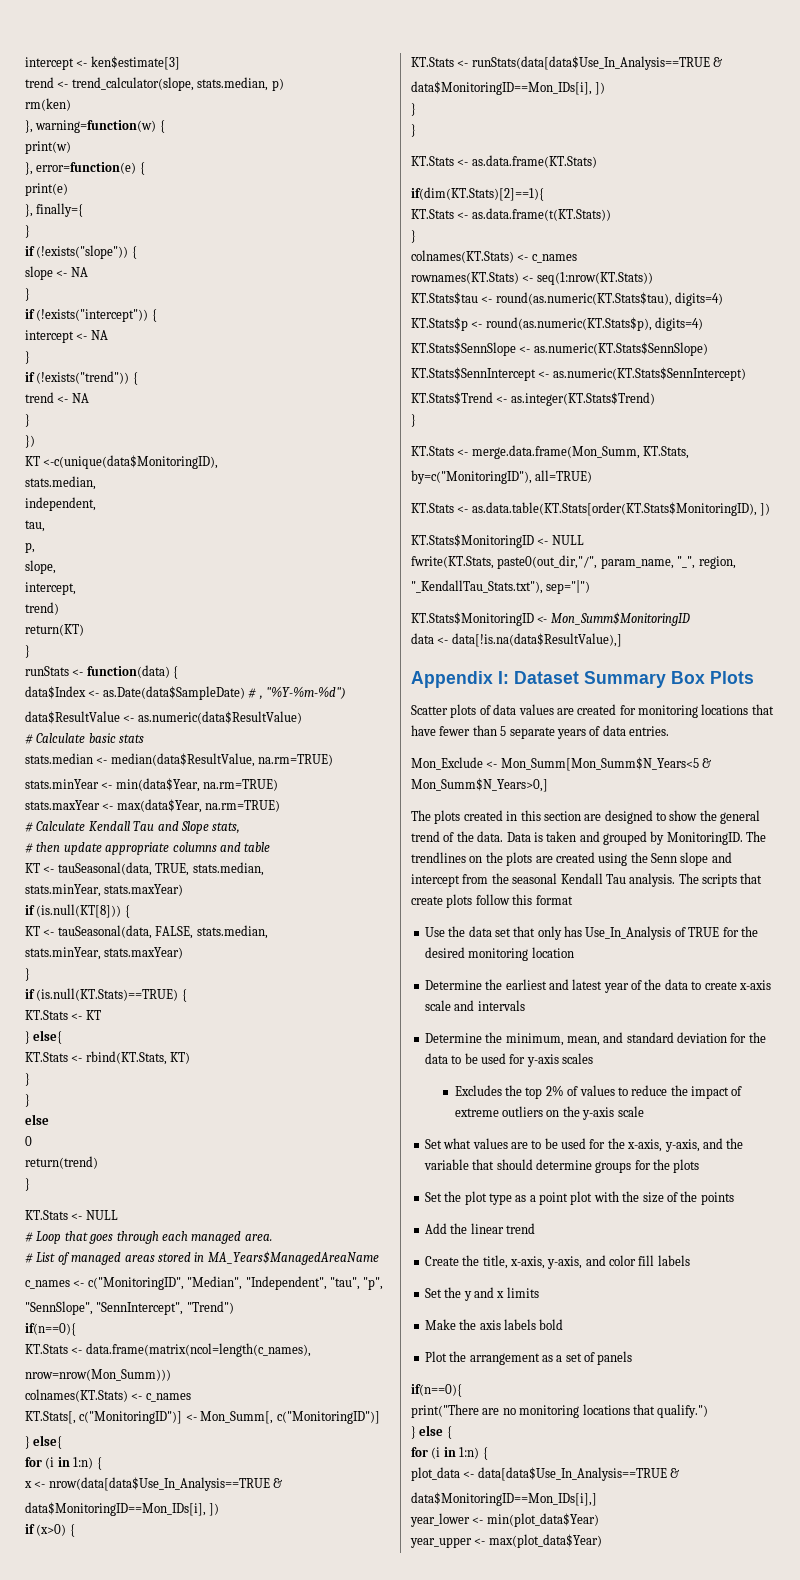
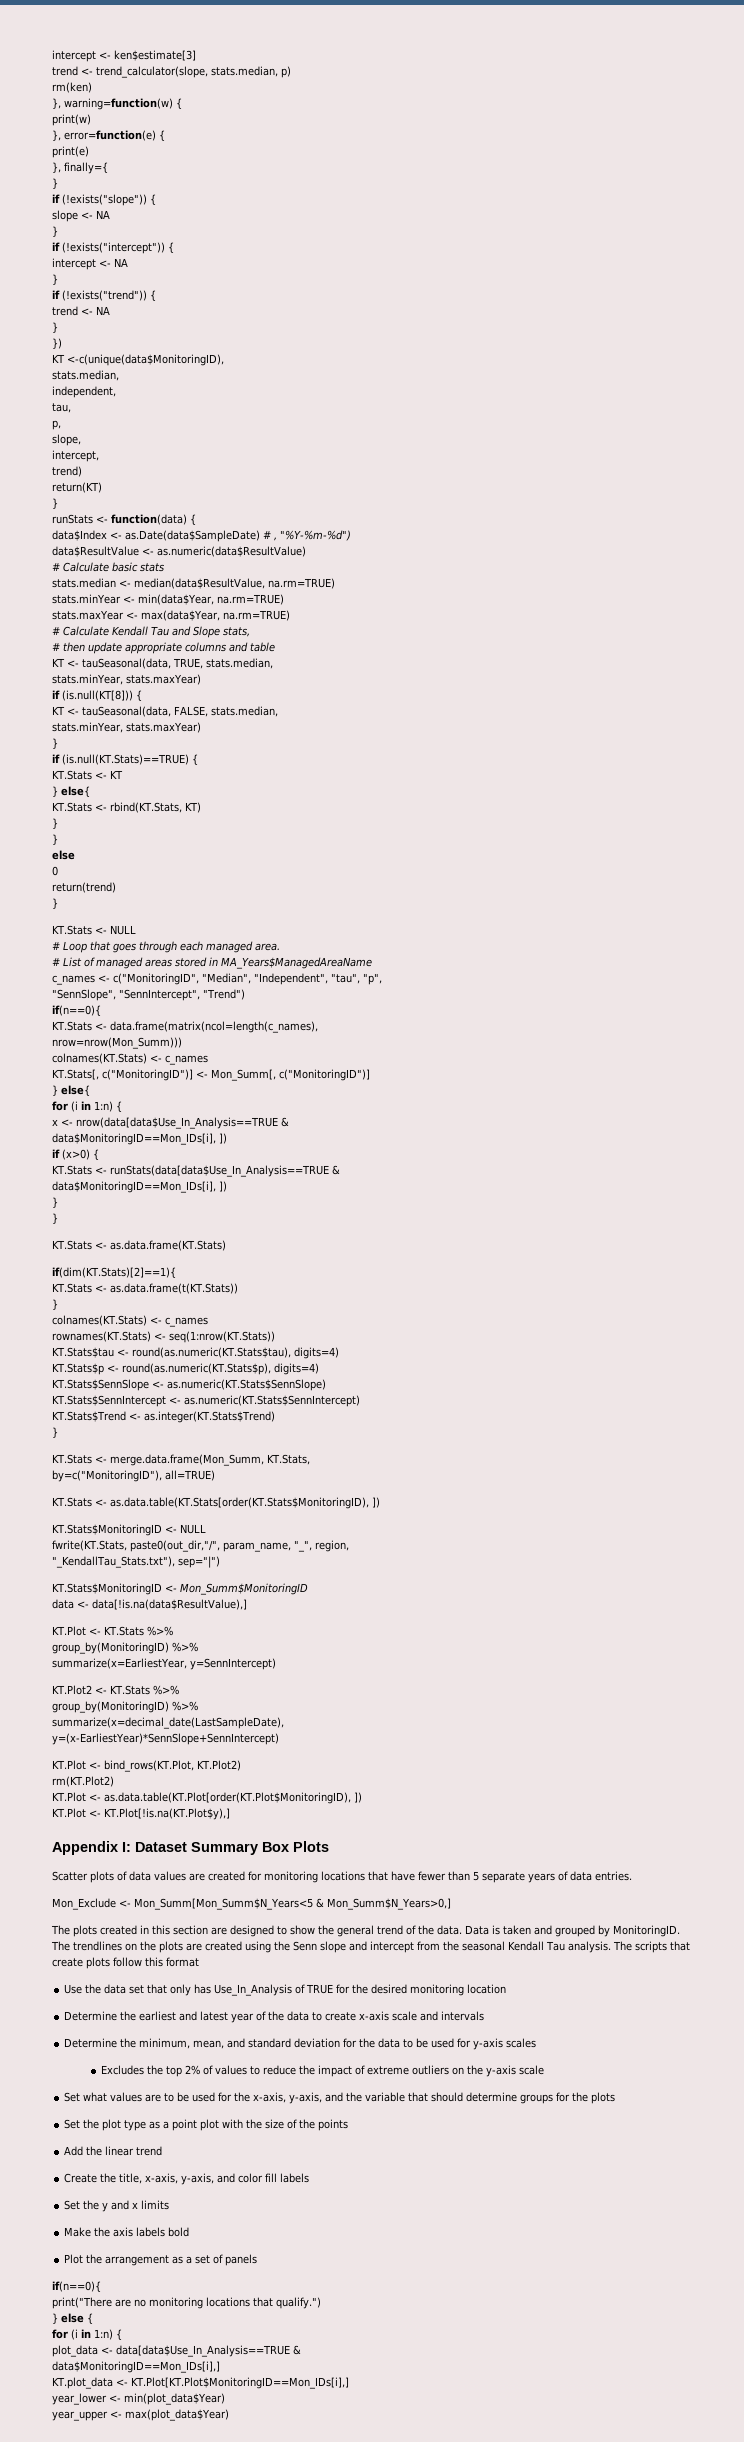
+ KT.Plot <- KT.Stats %>%
+ group_by(MonitoringID) %>%
+ summarize(x=EarliestYear, y=SennIntercept)
+ KT.Plot2 <- KT.Stats %>%
+ group_by(MonitoringID) %>%
+ summarize(x=decimal_date(LastSampleDate),
+ y=(x-EarliestYear)*SennSlope+SennIntercept)
+ KT.Plot <- bind_rows(KT.Plot, KT.Plot2)
+ rm(KT.Plot2)
+ KT.Plot <- as.data.table(KT.Plot[order(KT.Plot$MonitoringID), ])
+ KT.Plot <- KT.Plot[!is.na(KT.Plot$y),]
+ KT.plot_data <- KT.Plot[KT.Plot$MonitoringID==Mon_IDs[i],]

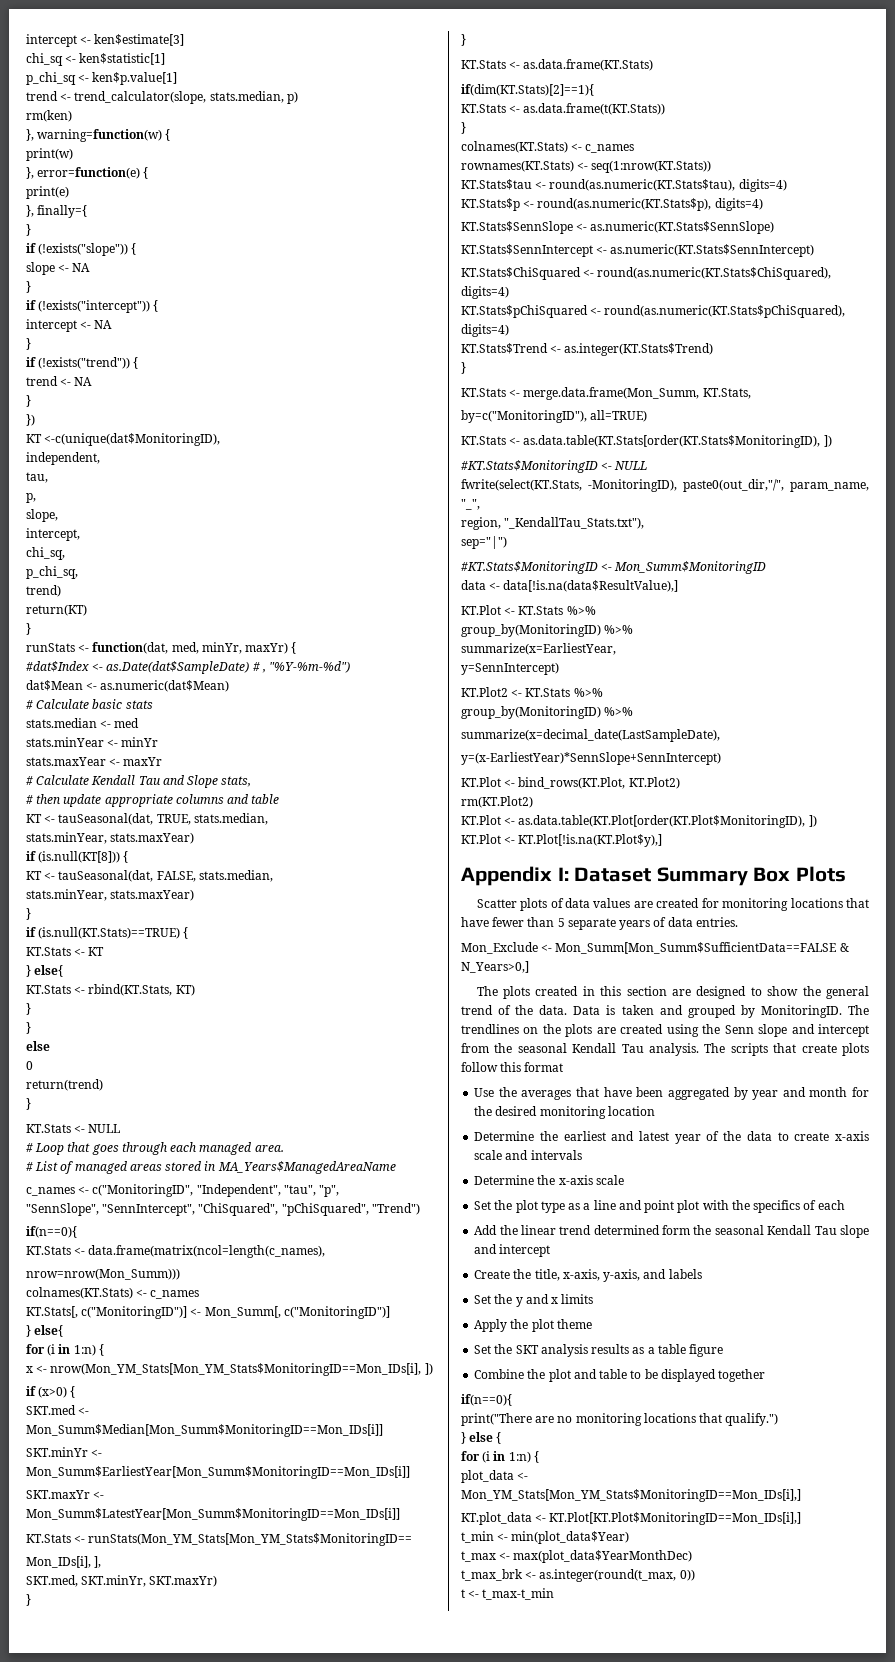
+ chi_sq <- ken$statistic[1]
+ p_chi_sq <- ken$p.value[1]
- KT <-c(unique(data$MonitoringID),
- stats.median,
+ KT <-c(unique(dat$MonitoringID),
+ chi_sq,
+ p_chi_sq,
- runStats <- function(data) {
- data$Index <- as.Date(data$SampleDate) # , "%Y-%m-%d")
+ runStats <- function(dat, med, minYr, maxYr) {
+ #dat$Index <- as.Date(dat$SampleDate) # , "%Y-%m-%d")
- data$ResultValue <- as.numeric(data$ResultValue)
+ dat$Mean <- as.numeric(dat$Mean)
- stats.median <- median(data$ResultValue, na.rm=TRUE)
+ stats.median <- med
- stats.minYear <- min(data$Year, na.rm=TRUE)
+ stats.minYear <- minYr
- stats.maxYear <- max(data$Year, na.rm=TRUE)
+ stats.maxYear <- maxYr
- KT <- tauSeasonal(data, TRUE, stats.median,
+ KT <- tauSeasonal(dat, TRUE, stats.median,
- KT <- tauSeasonal(data, FALSE, stats.median,
+ KT <- tauSeasonal(dat, FALSE, stats.median,
- c_names <- c("MonitoringID", "Median", "Independent", "tau", "p",
+ c_names <- c("MonitoringID", "Independent", "tau", "p",
- "SennSlope", "SennIntercept", "Trend")
+ "SennSlope", "SennIntercept", "ChiSquared", "pChiSquared", "Trend")
- x <- nrow(data[data$Use_In_Analysis==TRUE &
- data$MonitoringID==Mon_IDs[i], ])
+ x <- nrow(Mon_YM_Stats[Mon_YM_Stats$MonitoringID==Mon_IDs[i], ])
- KT.Stats <- runStats(data[data$Use_In_Analysis==TRUE &
- data$MonitoringID==Mon_IDs[i], ])
+ SKT.med <- Mon_Summ$Median[Mon_Summ$MonitoringID==Mon_IDs[i]]
+ SKT.minYr <- Mon_Summ$EarliestYear[Mon_Summ$MonitoringID==Mon_IDs[i]]
+ SKT.maxYr <- Mon_Summ$LatestYear[Mon_Summ$MonitoringID==Mon_IDs[i]]
+ KT.Stats <- runStats(Mon_YM_Stats[Mon_YM_Stats$MonitoringID==
+ Mon_IDs[i], ],
+ SKT.med, SKT.minYr, SKT.maxYr)
+ KT.Stats$ChiSquared <- round(as.numeric(KT.Stats$ChiSquared), digits=4)
+ KT.Stats$pChiSquared <- round(as.numeric(KT.Stats$pChiSquared), digits=4)
- KT.Stats$MonitoringID <- NULL
- fwrite(KT.Stats, paste0(out_dir,"/", param_name, "_", region,
- "_KendallTau_Stats.txt"), sep="|")
+ #KT.Stats$MonitoringID <- NULL
+ fwrite(select(KT.Stats, -MonitoringID), paste0(out_dir,"/", param_name, "_",
+ region, "_KendallTau_Stats.txt"),
+ sep="|")
- KT.Stats$MonitoringID <- Mon_Summ$MonitoringID
+ #KT.Stats$MonitoringID <- Mon_Summ$MonitoringID
- summarize(x=EarliestYear, y=SennIntercept)
+ summarize(x=EarliestYear,
+ y=SennIntercept)
- Mon_Exclude <- Mon_Summ[Mon_Summ$N_Years<5 & Mon_Summ$N_Years>0,]
+ Mon_Exclude <- Mon_Summ[Mon_Summ$SufficientData==FALSE & N_Years>0,]
- Use the data set that only has Use_In_Analysis of TRUE for the desired monitoring location
+ Use the averages that have been aggregated by year and month for the desired monitoring location
- Determine the minimum, mean, and standard deviation for the data to be used for y-axis scales
- Excludes the top 2% of values to reduce the impact of extreme outliers on the y-axis scale
- Set what values are to be used for the x-axis, y-axis, and the variable that should determine groups for the plots
+ Determine the x-axis scale
- Set the plot type as a point plot with the size of the points
+ Set the plot type as a line and point plot with the specifics of each
- Add the linear trend
+ Add the linear trend determined form the seasonal Kendall Tau slope and intercept
- Create the title, x-axis, y-axis, and color fill labels
+ Create the title, x-axis, y-axis, and labels
- Make the axis labels bold
- Plot the arrangement as a set of panels
+ Apply the plot theme
+ Set the SKT analysis results as a table figure
+ Combine the plot and table to be displayed together
- plot_data <- data[data$Use_In_Analysis==TRUE &
- data$MonitoringID==Mon_IDs[i],]
+ plot_data <- Mon_YM_Stats[Mon_YM_Stats$MonitoringID==Mon_IDs[i],]
- year_lower <- min(plot_data$Year)
+ t_min <- min(plot_data$Year)
- year_upper <- max(plot_data$Year)
+ t_max <- max(plot_data$YearMonthDec)
+ t_max_brk <- as.integer(round(t_max, 0))
+ t <- t_max-t_min

